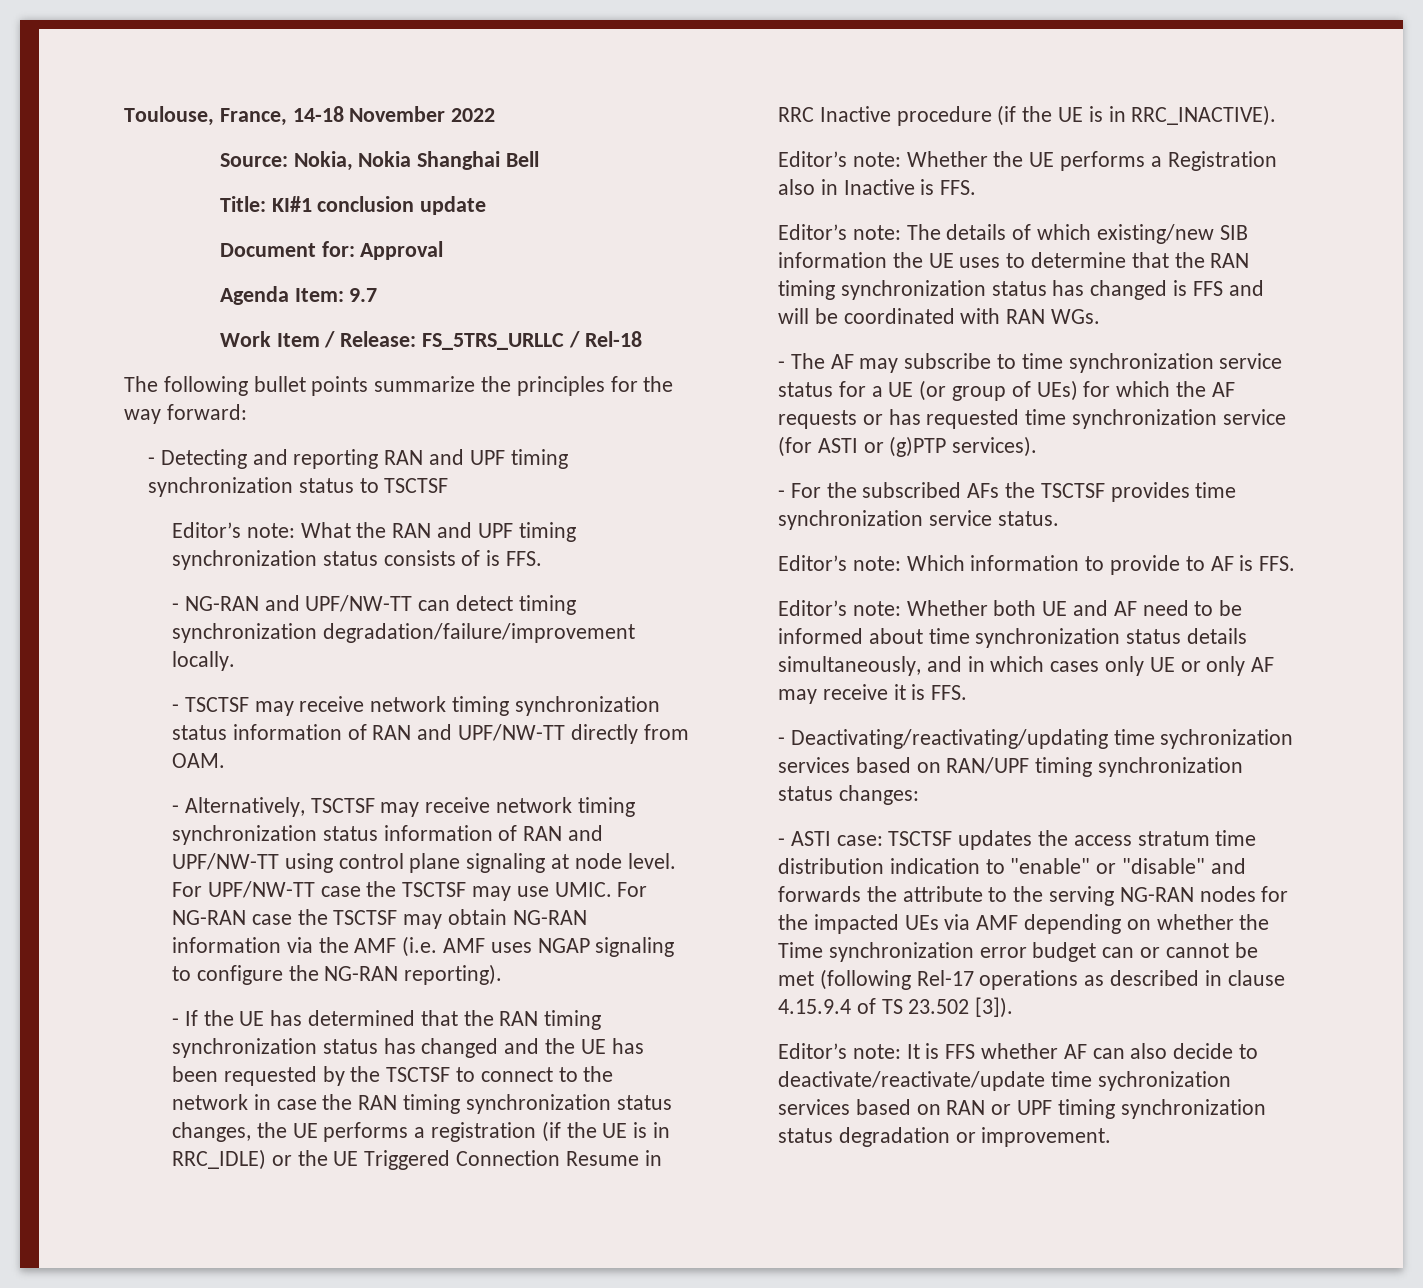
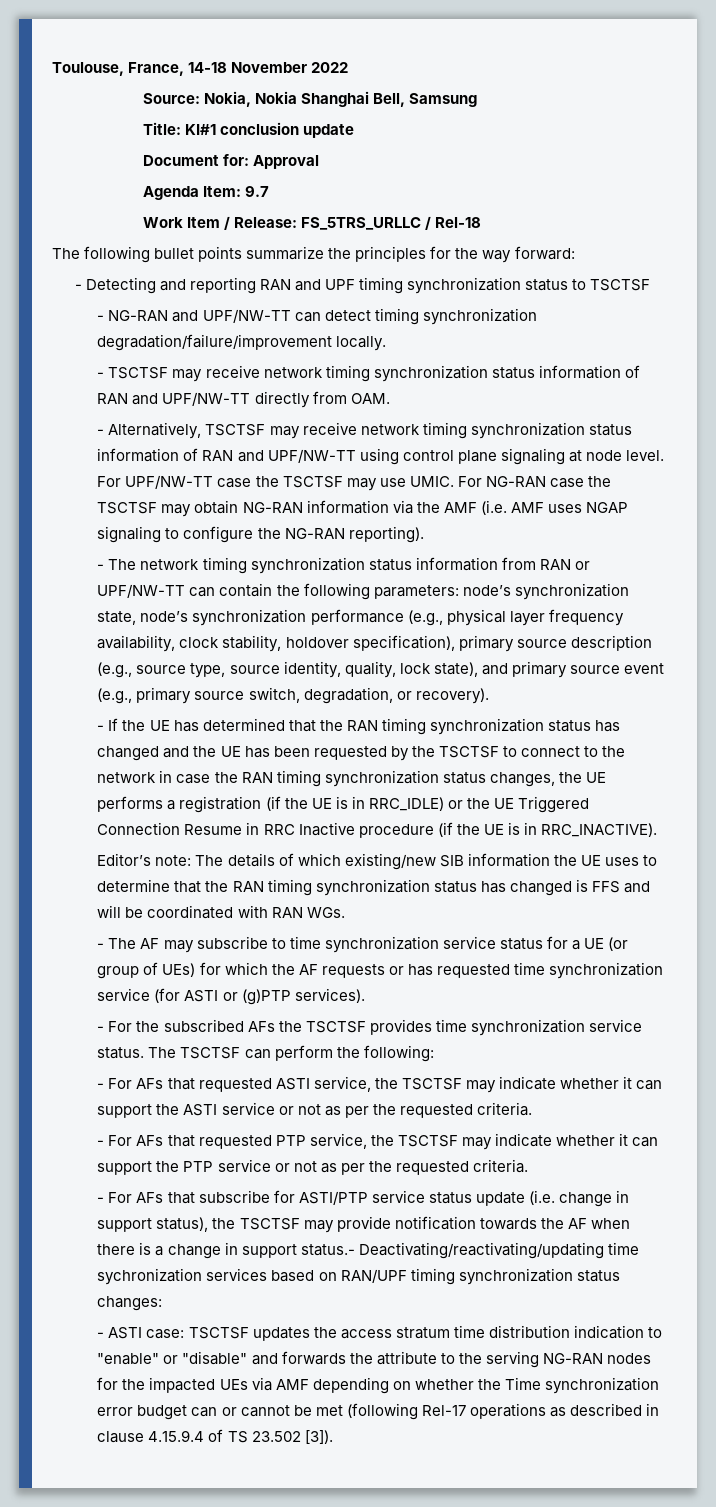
- Source: Nokia, Nokia Shanghai Bell
+ Source: Nokia, Nokia Shanghai Bell, Samsung
- Editor’s note: What the RAN and UPF timing synchronization status consists of is FFS.
+ - The network timing synchronization status information from RAN or UPF/NW-TT can contain the following parameters: node’s synchronization state, node’s synchronization performance (e.g., physical layer frequency availability, clock stability, holdover specification), primary source description (e.g., source type, source identity, quality, lock state), and primary source event (e.g., primary source switch, degradation, or recovery).
- Editor’s note: Whether the UE performs a Registration also in Inactive is FFS.
- - For the subscribed AFs the TSCTSF provides time synchronization service status.
- Editor’s note: Which information to provide to AF is FFS.
- Editor’s note: Whether both UE and AF need to be informed about time synchronization status details simultaneously, and in which cases only UE or only AF may receive it is FFS.
- - Deactivating/reactivating/updating time sychronization services based on RAN/UPF timing synchronization status changes:
+ - For the subscribed AFs the TSCTSF provides time synchronization service status. The TSCTSF can perform the following:
+ - For AFs that requested ASTI service, the TSCTSF may indicate whether it can support the ASTI service or not as per the requested criteria.
+ - For AFs that requested PTP service, the TSCTSF may indicate whether it can support the PTP service or not as per the requested criteria.
+ - For AFs that subscribe for ASTI/PTP service status update (i.e. change in support status), the TSCTSF may provide notification towards the AF when there is a change in support status.- Deactivating/reactivating/updating time sychronization services based on RAN/UPF timing synchronization status changes:
- Editor’s note: It is FFS whether AF can also decide to deactivate/reactivate/update time sychronization services based on RAN or UPF timing synchronization status degradation or improvement.

